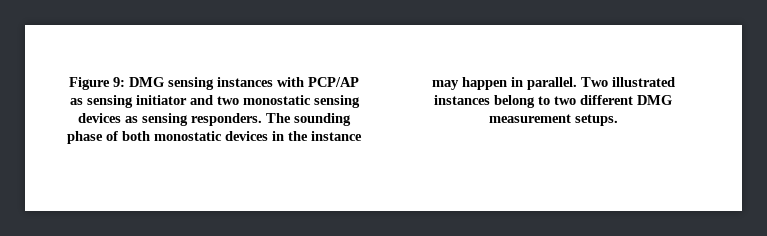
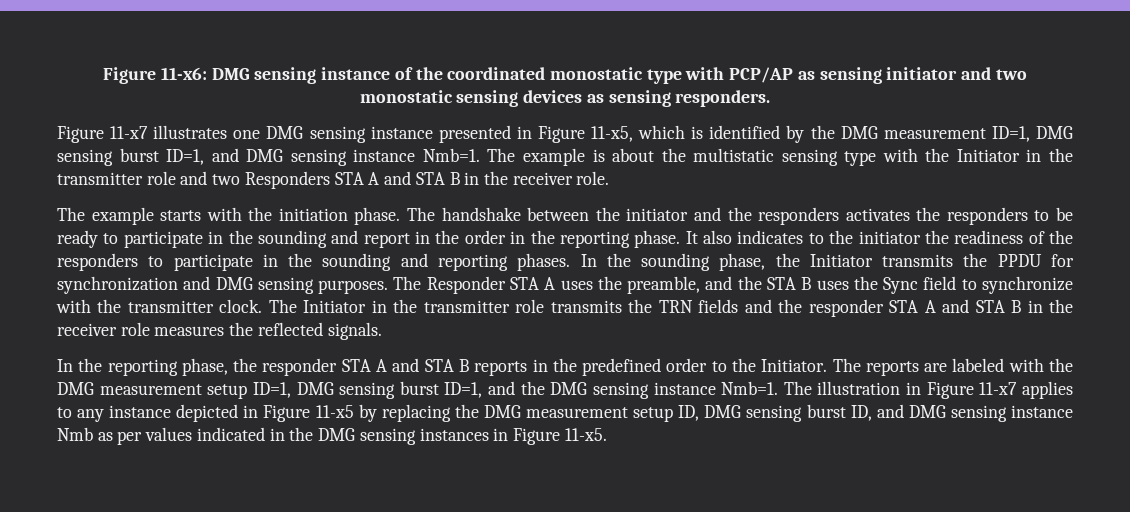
- Figure 9: DMG sensing instances with PCP/AP as sensing initiator and two monostatic sensing devices as sensing responders. The sounding phase of both monostatic devices in the instance may happen in parallel. Two illustrated instances belong to two different DMG measurement setups.
+ Figure 11-x6: DMG sensing instance of the coordinated monostatic type with PCP/AP as sensing initiator and two monostatic sensing devices as sensing responders.
+ Figure 11-x7 illustrates one DMG sensing instance presented in Figure 11-x5, which is identified by the DMG measurement ID=1, DMG sensing burst ID=1, and DMG sensing instance Nmb=1. The example is about the multistatic sensing type with the Initiator in the transmitter role and two Responders STA A and STA B in the receiver role.
+ The example starts with the initiation phase. The handshake between the initiator and the responders activates the responders to be ready to participate in the sounding and report in the order in the reporting phase. It also indicates to the initiator the readiness of the responders to participate in the sounding and reporting phases. In the sounding phase, the Initiator transmits the PPDU for synchronization and DMG sensing purposes. The Responder STA A uses the preamble, and the STA B uses the Sync field to synchronize with the transmitter clock. The Initiator in the transmitter role transmits the TRN fields and the responder STA A and STA B in the receiver role measures the reflected signals.
+ In the reporting phase, the responder STA A and STA B reports in the predefined order to the Initiator. The reports are labeled with the DMG measurement setup ID=1, DMG sensing burst ID=1, and the DMG sensing instance Nmb=1. The illustration in Figure 11-x7 applies to any instance depicted in Figure 11-x5 by replacing the DMG measurement setup ID, DMG sensing burst ID, and DMG sensing instance Nmb as per values indicated in the DMG sensing instances in Figure 11-x5.

